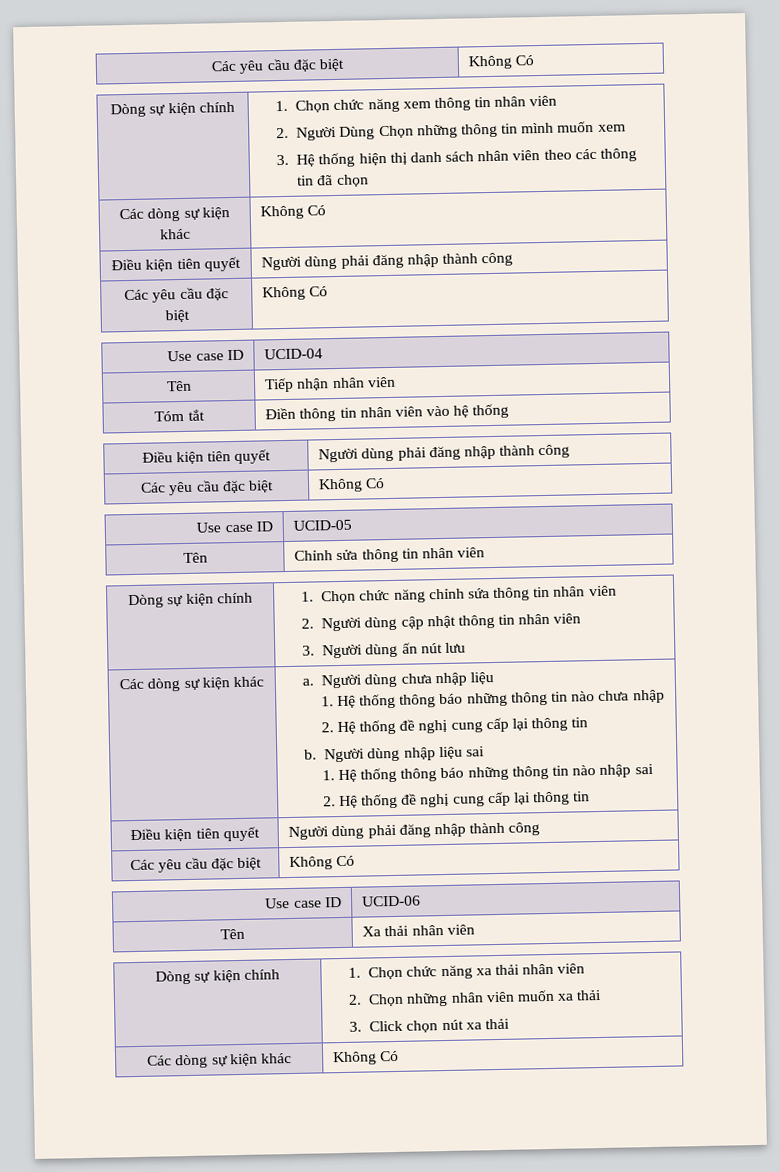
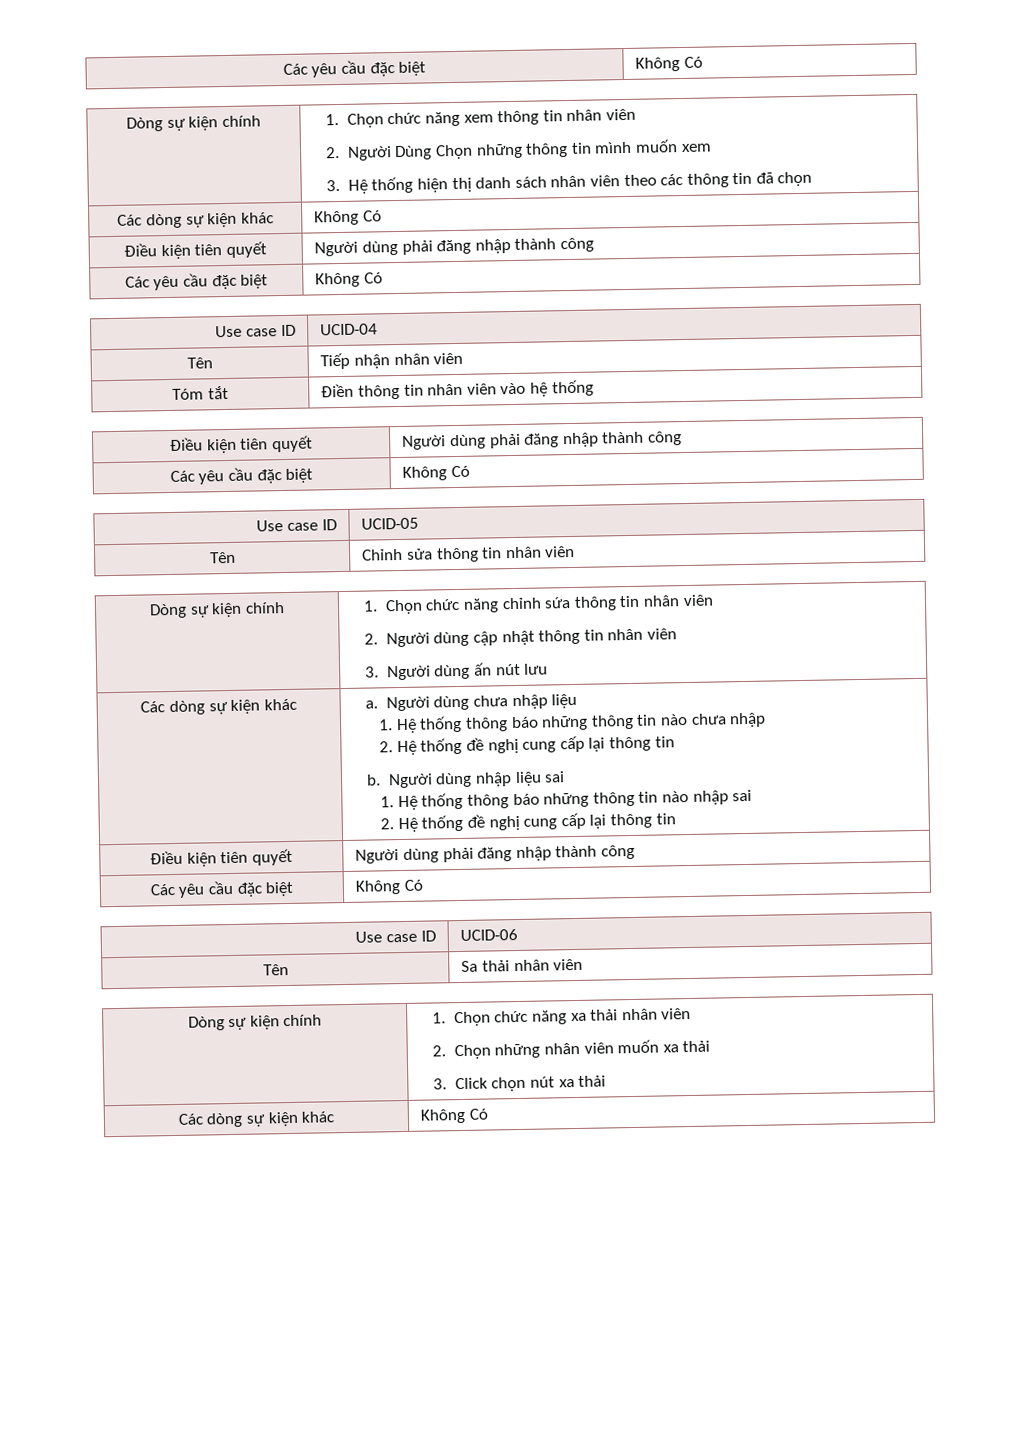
- Tên | Xa thải nhân viên
+ Tên | Sa thải nhân viên

